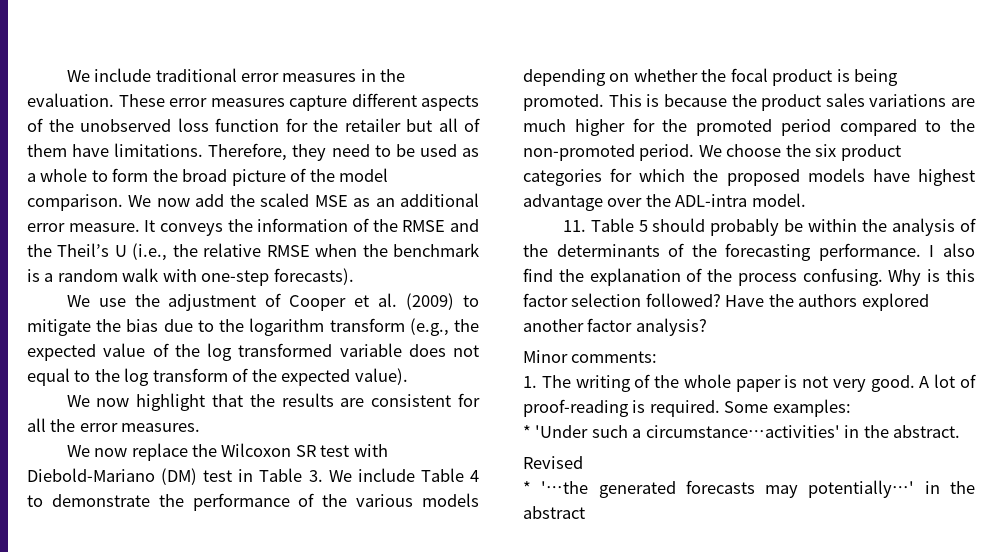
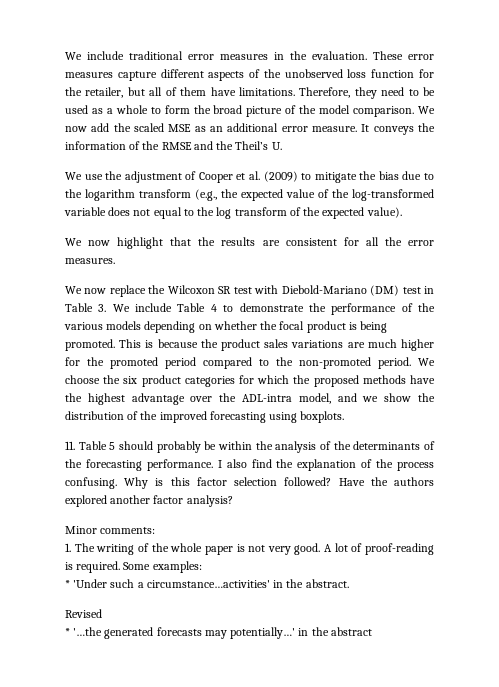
- These error measures capture different aspects of the unobserved loss function for the retailer but all of them have limitations.
+ These error measures capture different aspects of the unobserved loss function for the retailer, but all of them have limitations.
- It conveys the information of the RMSE and the Theil’s U (i.e., the relative RMSE when the benchmark is a random walk with one-step forecasts).
+ It conveys the information of the RMSE and the Theil’s U.
- We use the adjustment of Cooper et al. (2009) to mitigate the bias due to the logarithm transform (e.g., the expected value of the log transformed variable does not equal to the log transform of the expected value).
+ We use the adjustment of Cooper et al. (2009) to mitigate the bias due to the logarithm transform (e.g., the expected value of the log-transformed variable does not equal to the log transform of the expected value).
- We choose the six product categories for which the proposed models have highest advantage over the ADL-intra model.
+ We choose the six product categories for which the proposed methods have the highest advantage over the ADL-intra model, and we show the distribution of the improved forecasting using boxplots.

